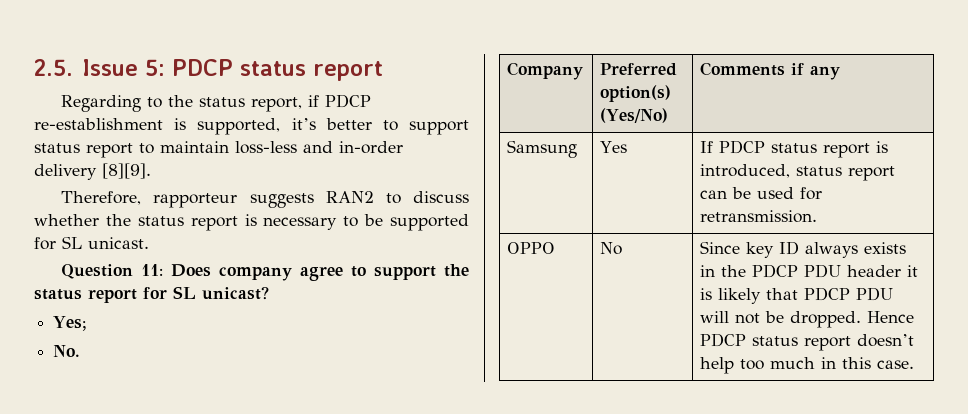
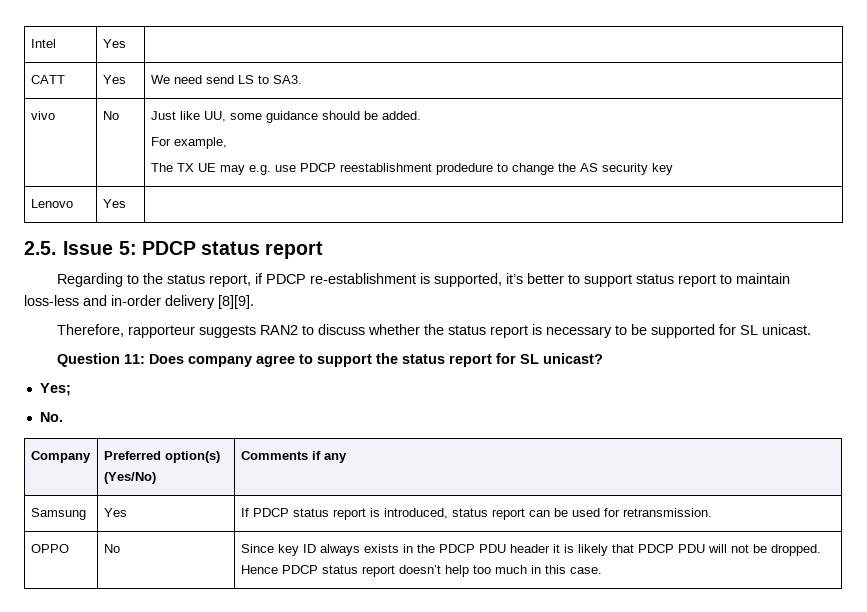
+ Intel | Yes |
+ CATT | Yes | We need send LS to SA3.
+ vivo | No | Just like UU, some guidance should be added.
+ For example,
+ The TX UE may e.g. use PDCP reestablishment prodedure to change the AS security key
+ Lenovo | Yes |

